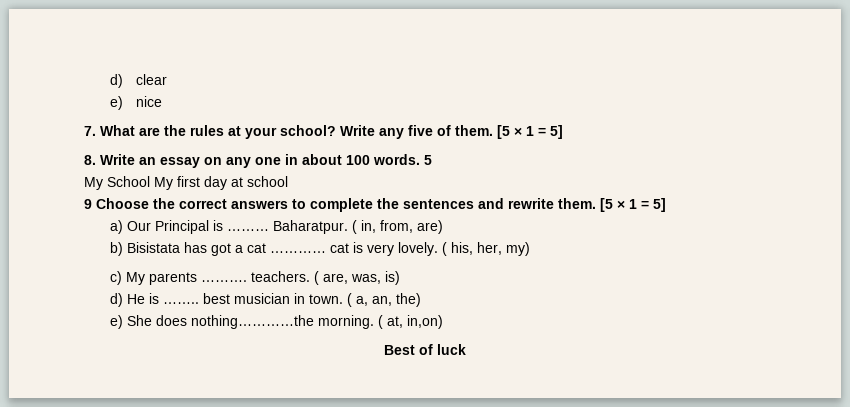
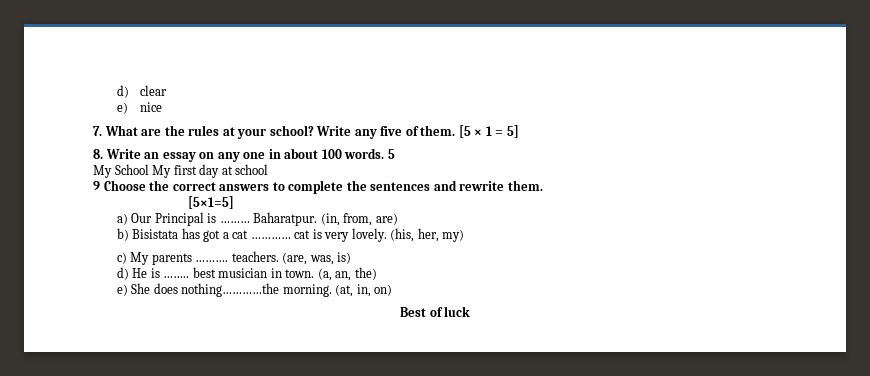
- 9 Choose the correct answers to complete the sentences and rewrite them. [5 × 1 = 5]
+ 9 Choose the correct answers to complete the sentences and rewrite them.
+ [5×1=5]
- ( in, from, are)
+ (in, from, are)
- ( his, her, my)
+ (his, her, my)
- ( are, was, is)
+ (are, was, is)
- ( a, an, the)
+ (a, an, the)
- ( at, in,on)
+ (at, in, on)

